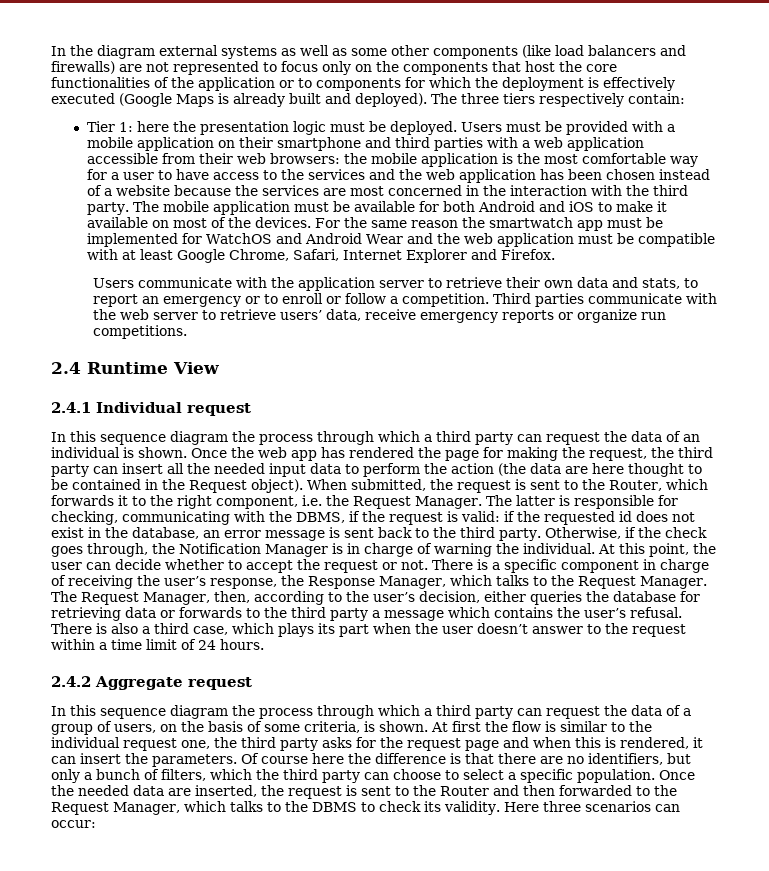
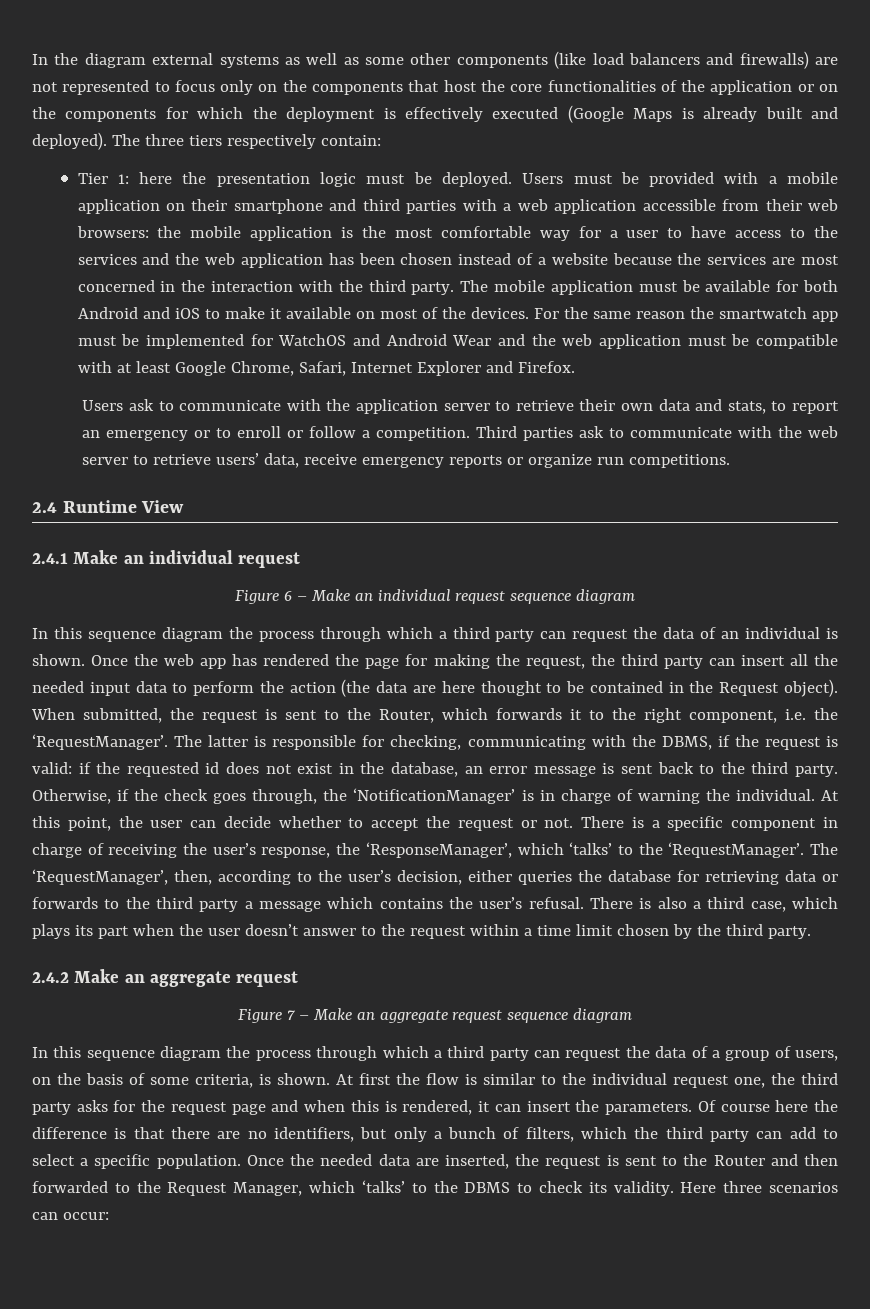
- In the diagram external systems as well as some other components (like load balancers and firewalls) are not represented to focus only on the components that host the core functionalities of the application or to components for which the deployment is effectively executed (Google Maps is already built and deployed).
+ In the diagram external systems as well as some other components (like load balancers and firewalls) are not represented to focus only on the components that host the core functionalities of the application or on the components for which the deployment is effectively executed (Google Maps is already built and deployed).
- Users communicate with the application server to retrieve their own data and stats, to report an emergency or to enroll or follow a competition.
+ Users ask to communicate with the application server to retrieve their own data and stats, to report an emergency or to enroll or follow a competition.
- Third parties communicate with the web server to retrieve users’ data, receive emergency reports or organize run competitions.
+ Third parties ask to communicate with the web server to retrieve users’ data, receive emergency reports or organize run competitions.
- 2.4.1 Individual request
+ 2.4.1 Make an individual request
+ Figure 6 – Make an individual request sequence diagram
- When submitted, the request is sent to the Router, which forwards it to the right component, i.e. the Request Manager.
+ When submitted, the request is sent to the Router, which forwards it to the right component, i.e. the ‘RequestManager’.
- Otherwise, if the check goes through, the Notification Manager is in charge of warning the individual.
+ Otherwise, if the check goes through, the ‘NotificationManager’ is in charge of warning the individual.
- There is a specific component in charge of receiving the user’s response, the Response Manager, which talks to the Request Manager. The Request Manager, then, according to the user’s decision, either queries the database for retrieving data or forwards to the third party a message which contains the user’s refusal.
+ There is a specific component in charge of receiving the user’s response, the ‘ResponseManager’, which ‘talks’ to the ‘RequestManager’. The ‘RequestManager’, then, according to the user’s decision, either queries the database for retrieving data or forwards to the third party a message which contains the user’s refusal.
- There is also a third case, which plays its part when the user doesn’t answer to the request within a time limit of 24 hours.
- 2.4.2 Aggregate request
+ There is also a third case, which plays its part when the user doesn’t answer to the request within a time limit chosen by the third party.
+ 2.4.2 Make an aggregate request
+ Figure 7 – Make an aggregate request sequence diagram
- Of course here the difference is that there are no identifiers, but only a bunch of filters, which the third party can choose to select a specific population.
+ Of course here the difference is that there are no identifiers, but only a bunch of filters, which the third party can add to select a specific population.
- Once the needed data are inserted, the request is sent to the Router and then forwarded to the Request Manager, which talks to the DBMS to check its validity.
+ Once the needed data are inserted, the request is sent to the Router and then forwarded to the Request Manager, which ‘talks’ to the DBMS to check its validity.

